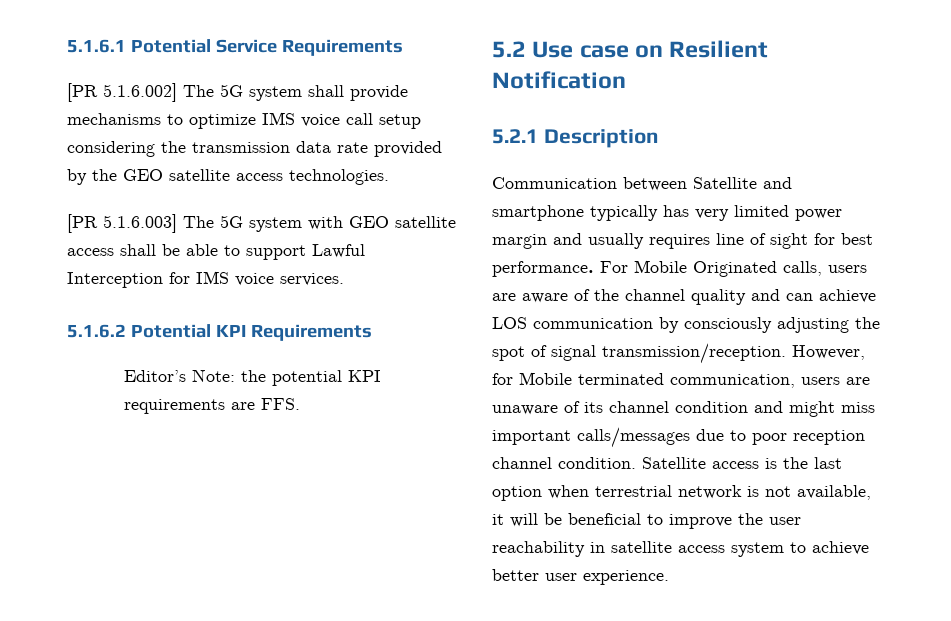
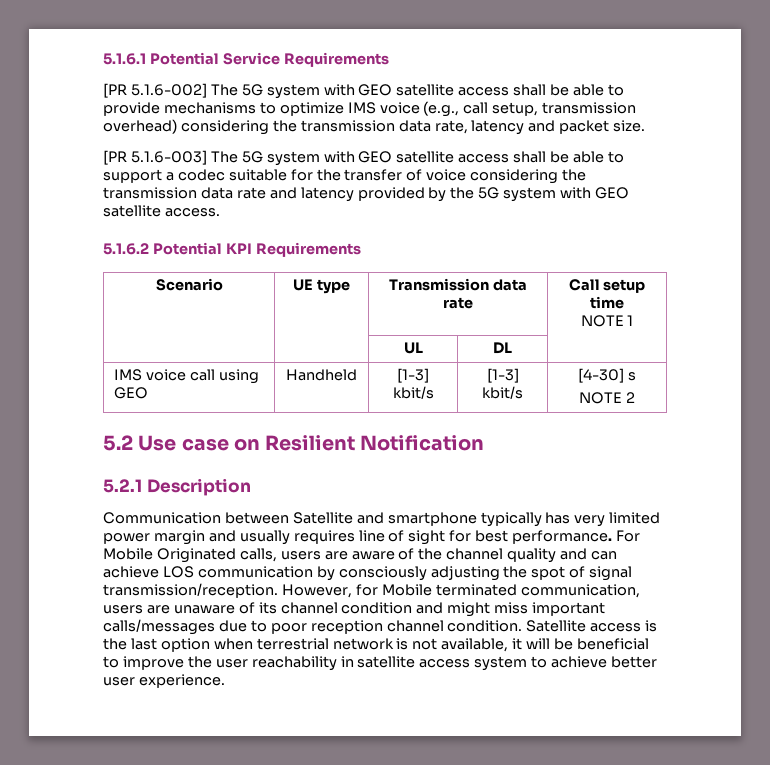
- [PR 5.1.6.002] The 5G system shall provide mechanisms to optimize IMS voice call setup considering the transmission data rate provided by the GEO satellite access technologies.
- [PR 5.1.6.003] The 5G system with GEO satellite access shall be able to support Lawful Interception for IMS voice services.
+ [PR 5.1.6-002] The 5G system with GEO satellite access shall be able to provide mechanisms to optimize IMS voice (e.g., call setup, transmission overhead) considering the transmission data rate, latency and packet size.
+ [PR 5.1.6-003] The 5G system with GEO satellite access shall be able to support a codec suitable for the transfer of voice considering the transmission data rate and latency provided by the 5G system with GEO satellite access.
  5.1.6.2 Potential KPI Requirements
- Editor’s Note: the potential KPI requirements are FFS.
+ Scenario | UE type | Transmission data rate | Call setup time
+ NOTE 1
+ | | UL | DL |
+ IMS voice call using GEO | Handheld | [1-3] kbit/s | [1-3] kbit/s | [4-30] s
+ NOTE 2

